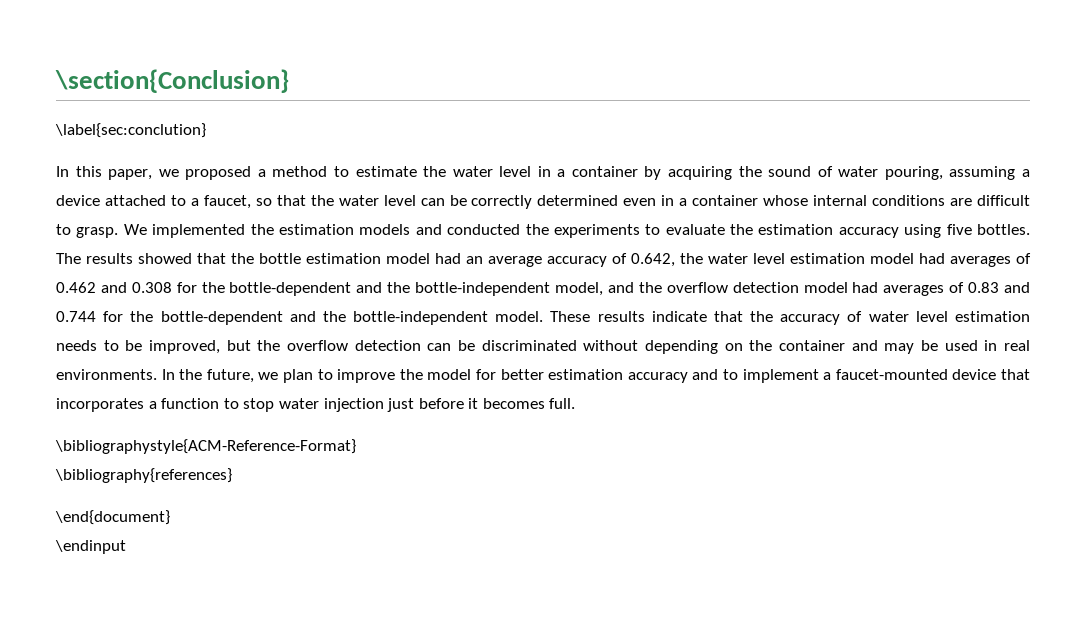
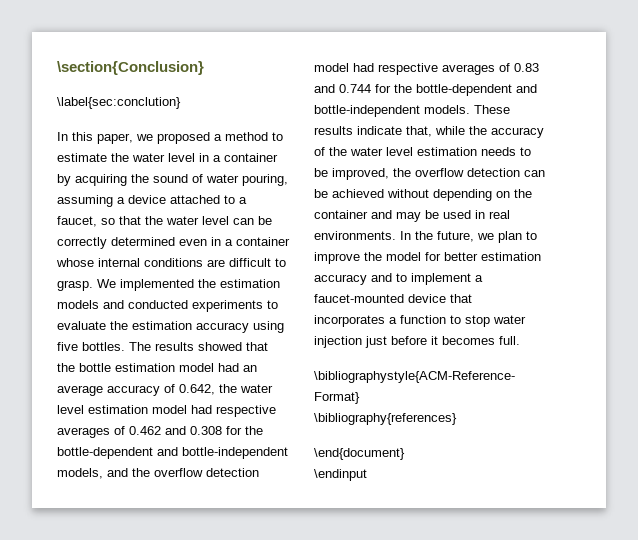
- We implemented the estimation models and conducted the experiments to evaluate the estimation accuracy using five bottles.
+ We implemented the estimation models and conducted experiments to evaluate the estimation accuracy using five bottles.
- The results showed that the bottle estimation model had an average accuracy of 0.642, the water level estimation model had averages of 0.462 and 0.308 for the bottle-dependent and the bottle-independent model, and the overflow detection model had averages of 0.83 and 0.744 for the bottle-dependent and the bottle-independent model.
+ The results showed that the bottle estimation model had an average accuracy of 0.642, the water level estimation model had respective averages of 0.462 and 0.308 for the bottle-dependent and bottle-independent models, and the overflow detection model had respective averages of 0.83 and 0.744 for the bottle-dependent and bottle-independent models.
- These results indicate that the accuracy of water level estimation needs to be improved, but the overflow detection can be discriminated without depending on the container and may be used in real environments.
+ These results indicate that, while the accuracy of the water level estimation needs to be improved, the overflow detection can be achieved without depending on the container and may be used in real environments.

